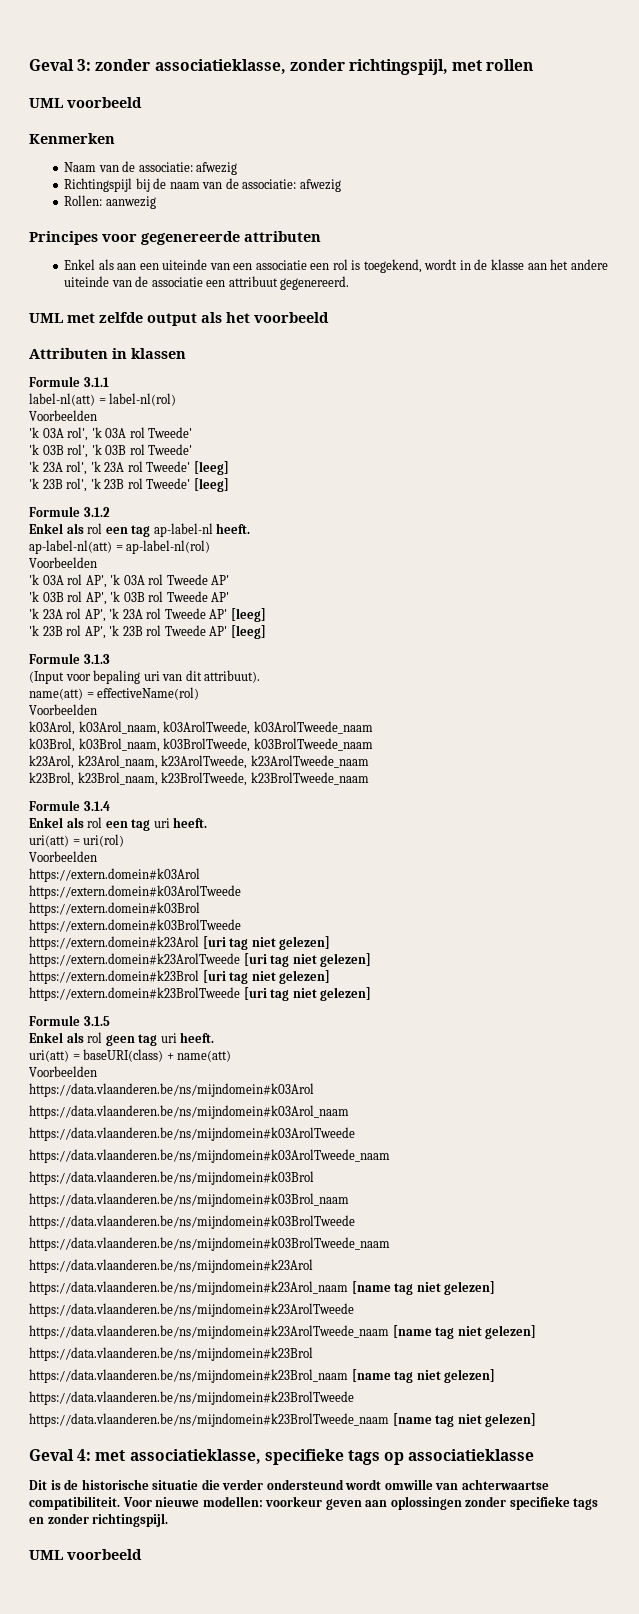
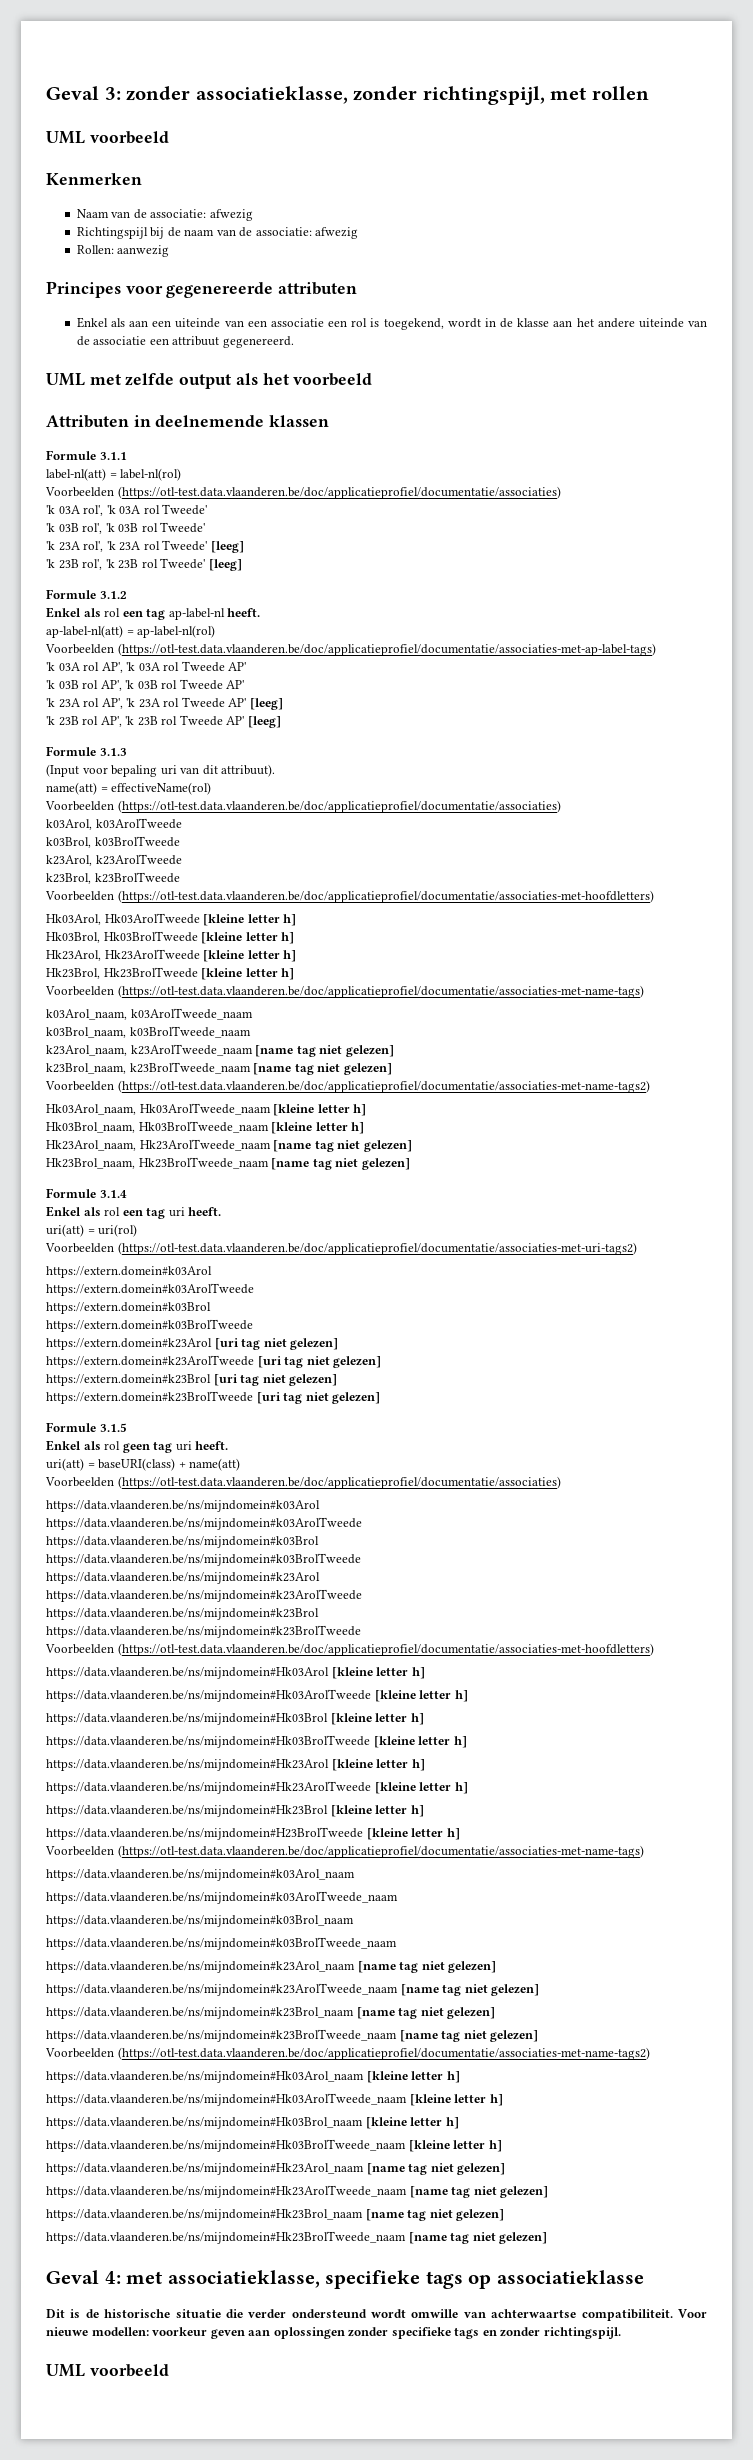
- Attributen in klassen
+ Attributen in deelnemende klassen
  label-nl(att) = label-nl(rol)
- Voorbeelden
+ Voorbeelden (https://otl-test.data.vlaanderen.be/doc/applicatieprofiel/documentatie/associaties)
  ap-label-nl(att) = ap-label-nl(rol)
- Voorbeelden
+ Voorbeelden (https://otl-test.data.vlaanderen.be/doc/applicatieprofiel/documentatie/associaties-met-ap-label-tags)
  name(att) = effectiveName(rol)
- Voorbeelden
+ Voorbeelden (https://otl-test.data.vlaanderen.be/doc/applicatieprofiel/documentatie/associaties)
- k03Arol, k03Arol_naam, k03ArolTweede, k03ArolTweede_naam
- k03Brol, k03Brol_naam, k03BrolTweede, k03BrolTweede_naam
- k23Arol, k23Arol_naam, k23ArolTweede, k23ArolTweede_naam
- k23Brol, k23Brol_naam, k23BrolTweede, k23BrolTweede_naam
+ k03Arol, k03ArolTweede
+ k03Brol, k03BrolTweede
+ k23Arol, k23ArolTweede
+ k23Brol, k23BrolTweede
+ Voorbeelden (https://otl-test.data.vlaanderen.be/doc/applicatieprofiel/documentatie/associaties-met-hoofdletters)
+ Hk03Arol, Hk03ArolTweede [kleine letter h]
+ Hk03Brol, Hk03BrolTweede [kleine letter h]
+ Hk23Arol, Hk23ArolTweede [kleine letter h]
+ Hk23Brol, Hk23BrolTweede [kleine letter h]
+ Voorbeelden (https://otl-test.data.vlaanderen.be/doc/applicatieprofiel/documentatie/associaties-met-name-tags)
+ k03Arol_naam, k03ArolTweede_naam
+ k03Brol_naam, k03BrolTweede_naam
+ k23Arol_naam, k23ArolTweede_naam [name tag niet gelezen]
+ k23Brol_naam, k23BrolTweede_naam [name tag niet gelezen]
+ Voorbeelden (https://otl-test.data.vlaanderen.be/doc/applicatieprofiel/documentatie/associaties-met-name-tags2)
+ Hk03Arol_naam, Hk03ArolTweede_naam [kleine letter h]
+ Hk03Brol_naam, Hk03BrolTweede_naam [kleine letter h]
+ Hk23Arol_naam, Hk23ArolTweede_naam [name tag niet gelezen]
+ Hk23Brol_naam, Hk23BrolTweede_naam [name tag niet gelezen]
  uri(att) = uri(rol)
- Voorbeelden
+ Voorbeelden (https://otl-test.data.vlaanderen.be/doc/applicatieprofiel/documentatie/associaties-met-uri-tags2)
  uri(att) = baseURI(class) + name(att)
- Voorbeelden
+ Voorbeelden (https://otl-test.data.vlaanderen.be/doc/applicatieprofiel/documentatie/associaties)
+ https://data.vlaanderen.be/ns/mijndomein#k03ArolTweede
+ https://data.vlaanderen.be/ns/mijndomein#k03Brol
+ https://data.vlaanderen.be/ns/mijndomein#k03BrolTweede
+ https://data.vlaanderen.be/ns/mijndomein#k23Arol
+ https://data.vlaanderen.be/ns/mijndomein#k23ArolTweede
+ https://data.vlaanderen.be/ns/mijndomein#k23Brol
+ https://data.vlaanderen.be/ns/mijndomein#k23BrolTweede
+ Voorbeelden (https://otl-test.data.vlaanderen.be/doc/applicatieprofiel/documentatie/associaties-met-hoofdletters)
+ https://data.vlaanderen.be/ns/mijndomein#Hk03Arol [kleine letter h]
+ https://data.vlaanderen.be/ns/mijndomein#Hk03ArolTweede [kleine letter h]
+ https://data.vlaanderen.be/ns/mijndomein#Hk03Brol [kleine letter h]
+ https://data.vlaanderen.be/ns/mijndomein#Hk03BrolTweede [kleine letter h]
+ https://data.vlaanderen.be/ns/mijndomein#Hk23Arol [kleine letter h]
+ https://data.vlaanderen.be/ns/mijndomein#Hk23ArolTweede [kleine letter h]
+ https://data.vlaanderen.be/ns/mijndomein#Hk23Brol [kleine letter h]
+ https://data.vlaanderen.be/ns/mijndomein#H23BrolTweede [kleine letter h]
+ Voorbeelden (https://otl-test.data.vlaanderen.be/doc/applicatieprofiel/documentatie/associaties-met-name-tags)
- https://data.vlaanderen.be/ns/mijndomein#k03ArolTweede
- https://data.vlaanderen.be/ns/mijndomein#k03Brol
- https://data.vlaanderen.be/ns/mijndomein#k03BrolTweede
- https://data.vlaanderen.be/ns/mijndomein#k23Arol
- https://data.vlaanderen.be/ns/mijndomein#k23ArolTweede
- https://data.vlaanderen.be/ns/mijndomein#k23Brol
- https://data.vlaanderen.be/ns/mijndomein#k23BrolTweede
  https://data.vlaanderen.be/ns/mijndomein#k23BrolTweede_naam [name tag niet gelezen]
+ Voorbeelden (https://otl-test.data.vlaanderen.be/doc/applicatieprofiel/documentatie/associaties-met-name-tags2)
+ https://data.vlaanderen.be/ns/mijndomein#Hk03Arol_naam [kleine letter h]
+ https://data.vlaanderen.be/ns/mijndomein#Hk03ArolTweede_naam [kleine letter h]
+ https://data.vlaanderen.be/ns/mijndomein#Hk03Brol_naam [kleine letter h]
+ https://data.vlaanderen.be/ns/mijndomein#Hk03BrolTweede_naam [kleine letter h]
+ https://data.vlaanderen.be/ns/mijndomein#Hk23Arol_naam [name tag niet gelezen]
+ https://data.vlaanderen.be/ns/mijndomein#Hk23ArolTweede_naam [name tag niet gelezen]
+ https://data.vlaanderen.be/ns/mijndomein#Hk23Brol_naam [name tag niet gelezen]
+ https://data.vlaanderen.be/ns/mijndomein#Hk23BrolTweede_naam [name tag niet gelezen]

